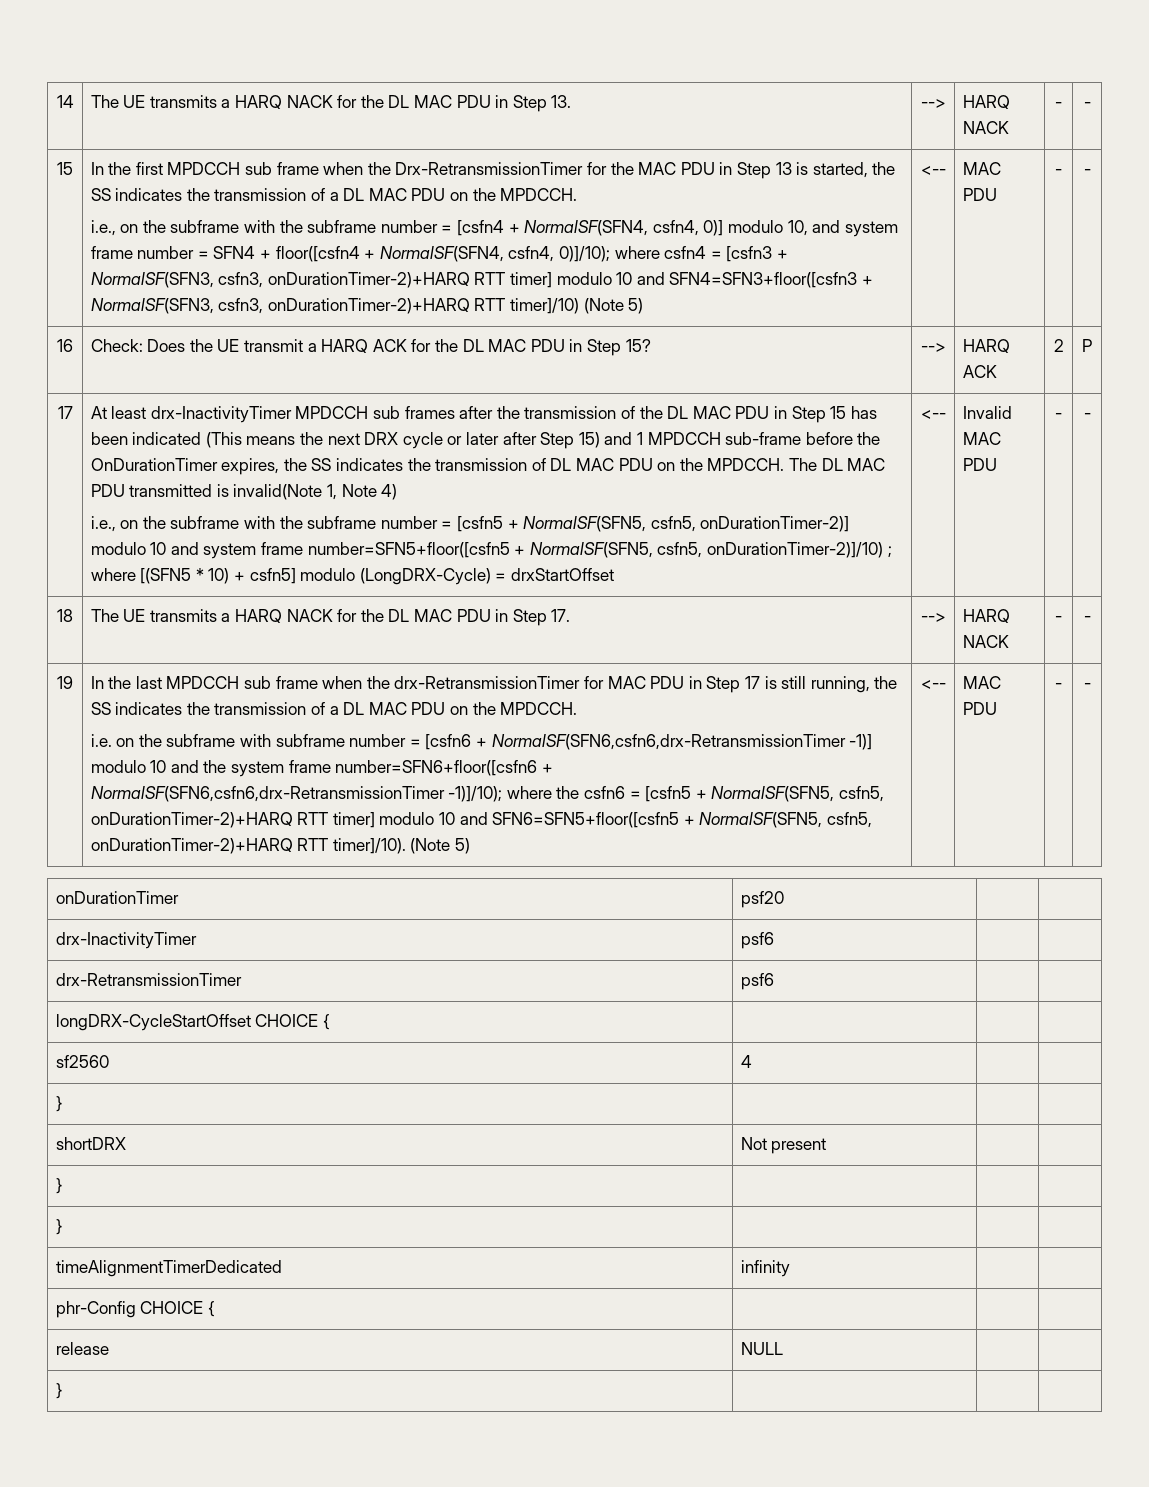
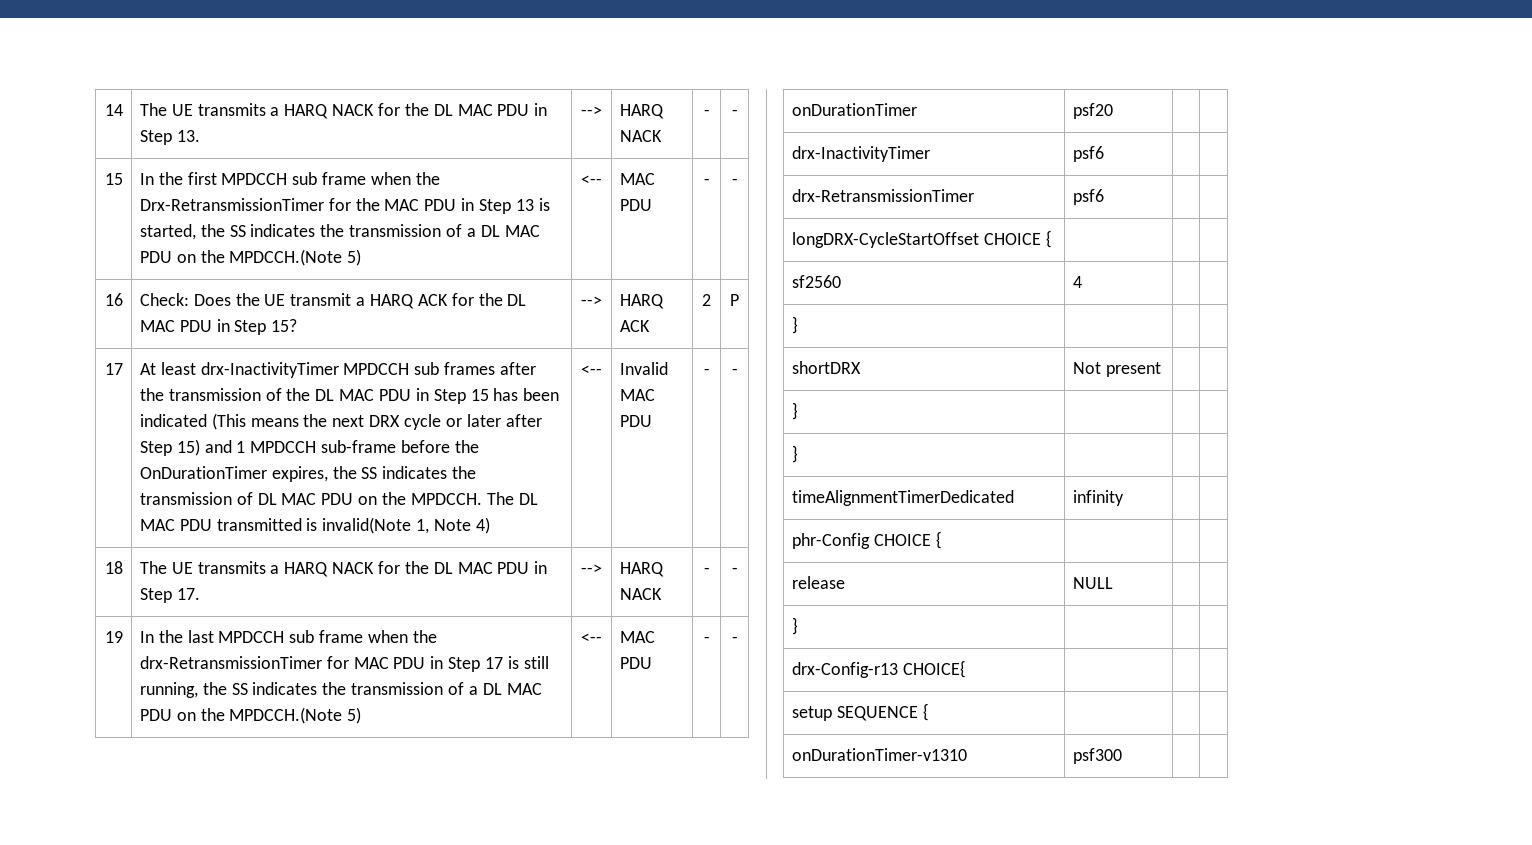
- In the first MPDCCH sub frame when the Drx-RetransmissionTimer for the MAC PDU in Step 13 is started, the SS indicates the transmission of a DL MAC PDU on the MPDCCH.
- i.e., on the subframe with the subframe number = [csfn4 + NormalSF(SFN4, csfn4, 0)] modulo 10, and system frame number = SFN4 + floor([csfn4 + NormalSF(SFN4, csfn4, 0)]/10); where csfn4 = [csfn3 + NormalSF(SFN3, csfn3, onDurationTimer-2)+HARQ RTT timer] modulo 10 and SFN4=SFN3+floor([csfn3 + NormalSF(SFN3, csfn3, onDurationTimer-2)+HARQ RTT timer]/10) (Note 5)
+ In the first MPDCCH sub frame when the Drx-RetransmissionTimer for the MAC PDU in Step 13 is started, the SS indicates the transmission of a DL MAC PDU on the MPDCCH.(Note 5)
- i.e., on the subframe with the subframe number = [csfn5 + NormalSF(SFN5, csfn5, onDurationTimer-2)] modulo 10 and system frame number=SFN5+floor([csfn5 + NormalSF(SFN5, csfn5, onDurationTimer-2)]/10) ; where [(SFN5 * 10) + csfn5] modulo (LongDRX-Cycle) = drxStartOffset
- In the last MPDCCH sub frame when the drx-RetransmissionTimer for MAC PDU in Step 17 is still running, the SS indicates the transmission of a DL MAC PDU on the MPDCCH.
- i.e. on the subframe with subframe number = [csfn6 + NormalSF(SFN6,csfn6,drx-RetransmissionTimer -1)] modulo 10 and the system frame number=SFN6+floor([csfn6 + NormalSF(SFN6,csfn6,drx-RetransmissionTimer -1)]/10); where the csfn6 = [csfn5 + NormalSF(SFN5, csfn5, onDurationTimer-2)+HARQ RTT timer] modulo 10 and SFN6=SFN5+floor([csfn5 + NormalSF(SFN5, csfn5, onDurationTimer-2)+HARQ RTT timer]/10). (Note 5)
+ In the last MPDCCH sub frame when the drx-RetransmissionTimer for MAC PDU in Step 17 is still running, the SS indicates the transmission of a DL MAC PDU on the MPDCCH.(Note 5)
+ drx-Config-r13 CHOICE{ | | |
+ setup SEQUENCE { | | |
+ onDurationTimer-v1310 | psf300 | |

